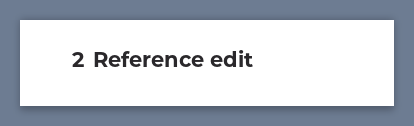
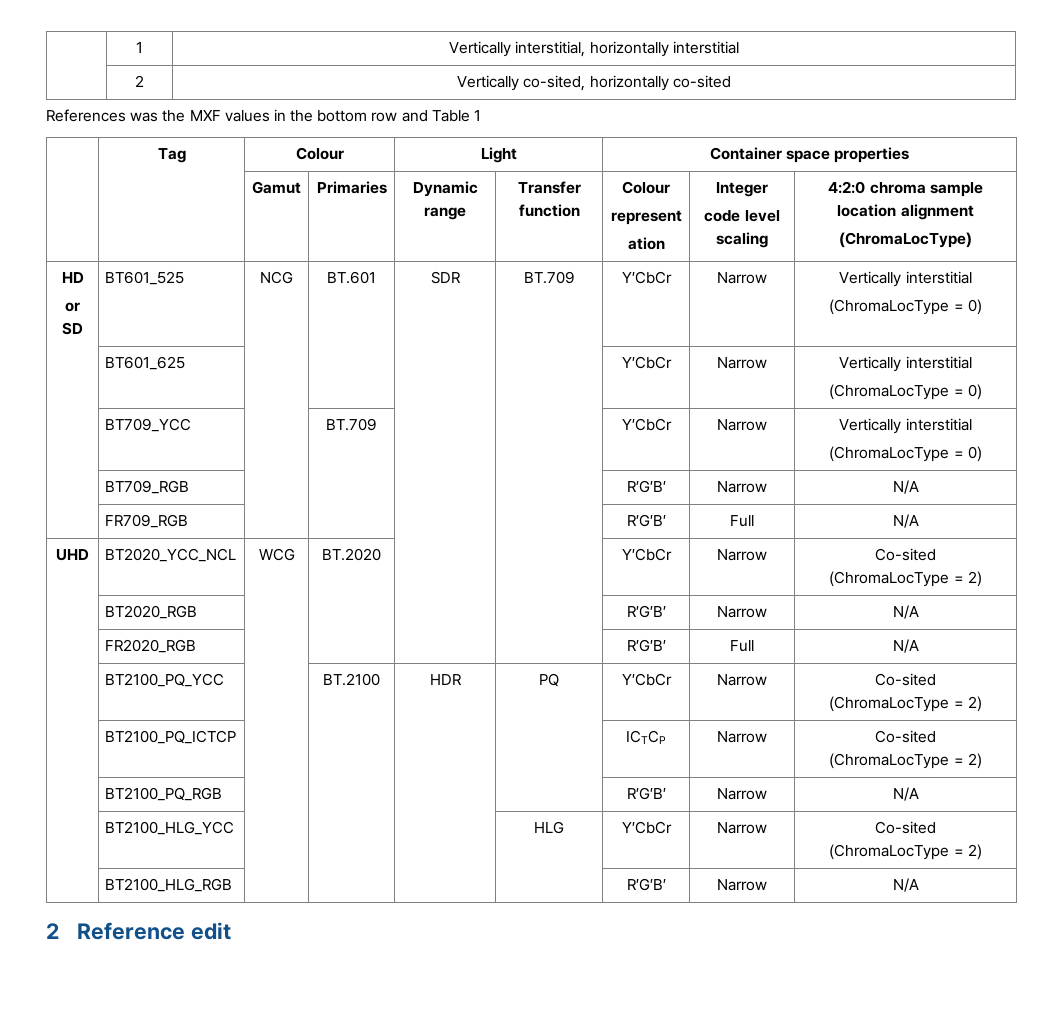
+ | 1 | Vertically interstitial, horizontally interstitial
+ | 2 | Vertically co-sited, horizontally co-sited
+ References was the MXF values in the bottom row and Table 1
+ | Tag | Colour | Light | Container space properties
+ | | Gamut | Primaries | Dynamic range | Transfer function | Colour
+ represent
+ ation | Integer
+ code level scaling | 4:2:0 chroma sample location alignment
+ (ChromaLocType)
+ HD
+ or SD | BT601_525 | NCG | BT.601 | SDR | BT.709 | Y′CbCr | Narrow | Vertically interstitial
+ (ChromaLocType = 0)
+ | BT601_625 | | | | | Y′CbCr | Narrow | Vertically interstitial
+ (ChromaLocType = 0)
+ | BT709_YCC | | BT.709 | | | Y′CbCr | Narrow | Vertically interstitial
+ (ChromaLocType = 0)
+ | BT709_RGB | | | | | R′G′B′ | Narrow | N/A
+ | FR709_RGB | | | | | R′G′B′ | Full | N/A
+ UHD | BT2020_YCC_NCL | WCG | BT.2020 | | | Y′CbCr | Narrow | Co-sited
+ (ChromaLocType = 2)
+ | BT2020_RGB | | | | | R′G′B′ | Narrow | N/A
+ | FR2020_RGB | | | | | R′G′B′ | Full | N/A
+ | BT2100_PQ_YCC | | BT.2100 | HDR | PQ | Y′CbCr | Narrow | Co-sited
+ (ChromaLocType = 2)
+ | BT2100_PQ_ICTCP | | | | | ICTCP | Narrow | Co-sited
+ (ChromaLocType = 2)
+ | BT2100_PQ_RGB | | | | | R′G′B′ | Narrow | N/A
+ | BT2100_HLG_YCC | | | | HLG | Y′CbCr | Narrow | Co-sited
+ (ChromaLocType = 2)
+ | BT2100_HLG_RGB | | | | | R′G′B′ | Narrow | N/A

